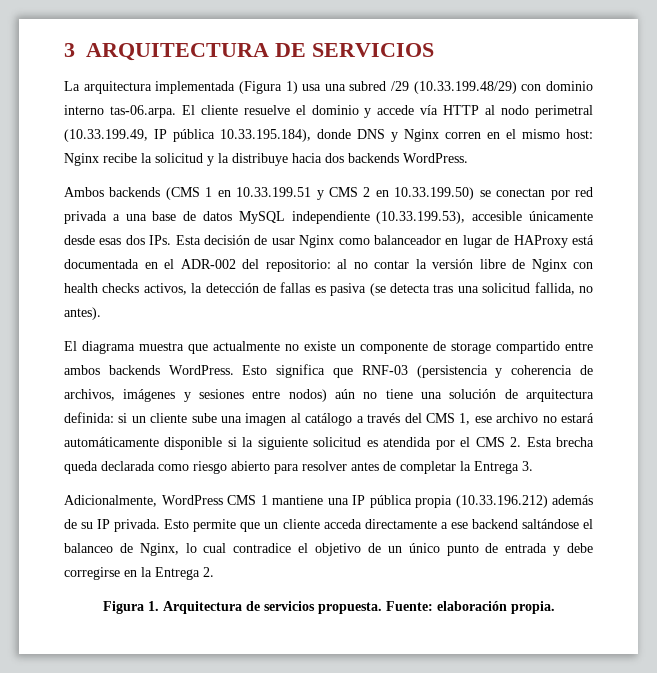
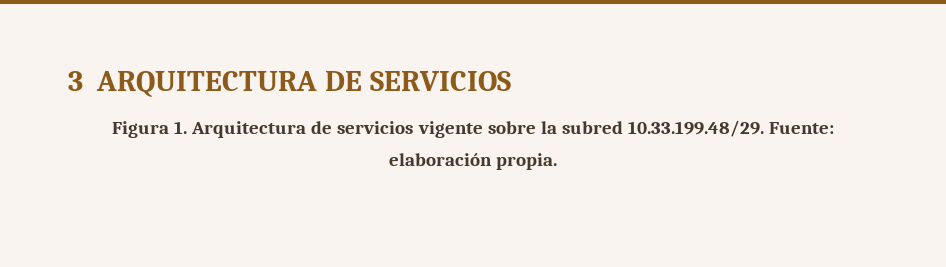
- La arquitectura implementada (Figura 1) usa una subred /29 (10.33.199.48/29) con dominio interno tas-06.arpa. El cliente resuelve el dominio y accede vía HTTP al nodo perimetral (10.33.199.49, IP pública 10.33.195.184), donde DNS y Nginx corren en el mismo host: Nginx recibe la solicitud y la distribuye hacia dos backends WordPress.
- Ambos backends (CMS 1 en 10.33.199.51 y CMS 2 en 10.33.199.50) se conectan por red privada a una base de datos MySQL independiente (10.33.199.53), accesible únicamente desde esas dos IPs. Esta decisión de usar Nginx como balanceador en lugar de HAProxy está documentada en el ADR-002 del repositorio: al no contar la versión libre de Nginx con health checks activos, la detección de fallas es pasiva (se detecta tras una solicitud fallida, no antes).
- El diagrama muestra que actualmente no existe un componente de storage compartido entre ambos backends WordPress. Esto significa que RNF-03 (persistencia y coherencia de archivos, imágenes y sesiones entre nodos) aún no tiene una solución de arquitectura definida: si un cliente sube una imagen al catálogo a través del CMS 1, ese archivo no estará automáticamente disponible si la siguiente solicitud es atendida por el CMS 2. Esta brecha queda declarada como riesgo abierto para resolver antes de completar la Entrega 3.
- Adicionalmente, WordPress CMS 1 mantiene una IP pública propia (10.33.196.212) además de su IP privada. Esto permite que un cliente acceda directamente a ese backend saltándose el balanceo de Nginx, lo cual contradice el objetivo de un único punto de entrada y debe corregirse en la Entrega 2.
- Figura 1. Arquitectura de servicios propuesta. Fuente: elaboración propia.
+ Figura 1. Arquitectura de servicios vigente sobre la subred 10.33.199.48/29. Fuente: elaboración propia.

